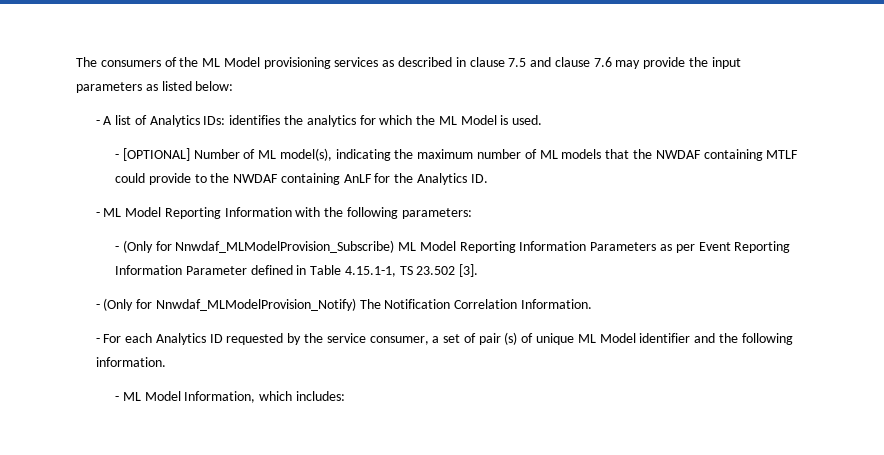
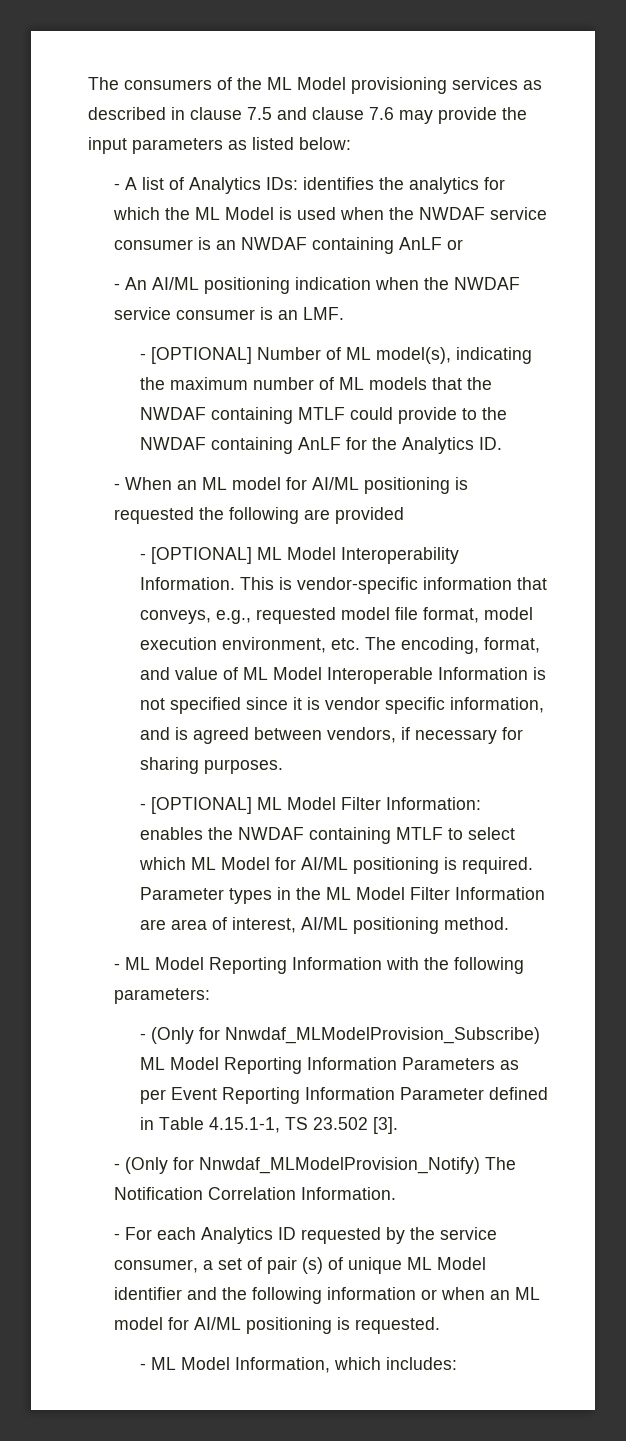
- - A list of Analytics IDs: identifies the analytics for which the ML Model is used.
+ - A list of Analytics IDs: identifies the analytics for which the ML Model is used when the NWDAF service consumer is an NWDAF containing AnLF or
+ - An AI/ML positioning indication when the NWDAF service consumer is an LMF.
+ - When an ML model for AI/ML positioning is requested the following are provided
+ - [OPTIONAL] ML Model Interoperability Information. This is vendor-specific information that conveys, e.g., requested model file format, model execution environment, etc. The encoding, format, and value of ML Model Interoperable Information is not specified since it is vendor specific information, and is agreed between vendors, if necessary for sharing purposes.
+ - [OPTIONAL] ML Model Filter Information: enables the NWDAF containing MTLF to select which ML Model for AI/ML positioning is required. Parameter types in the ML Model Filter Information are area of interest, AI/ML positioning method.
- - For each Analytics ID requested by the service consumer, a set of pair (s) of unique ML Model identifier and the following information.
+ - For each Analytics ID requested by the service consumer, a set of pair (s) of unique ML Model identifier and the following information or when an ML model for AI/ML positioning is requested.

